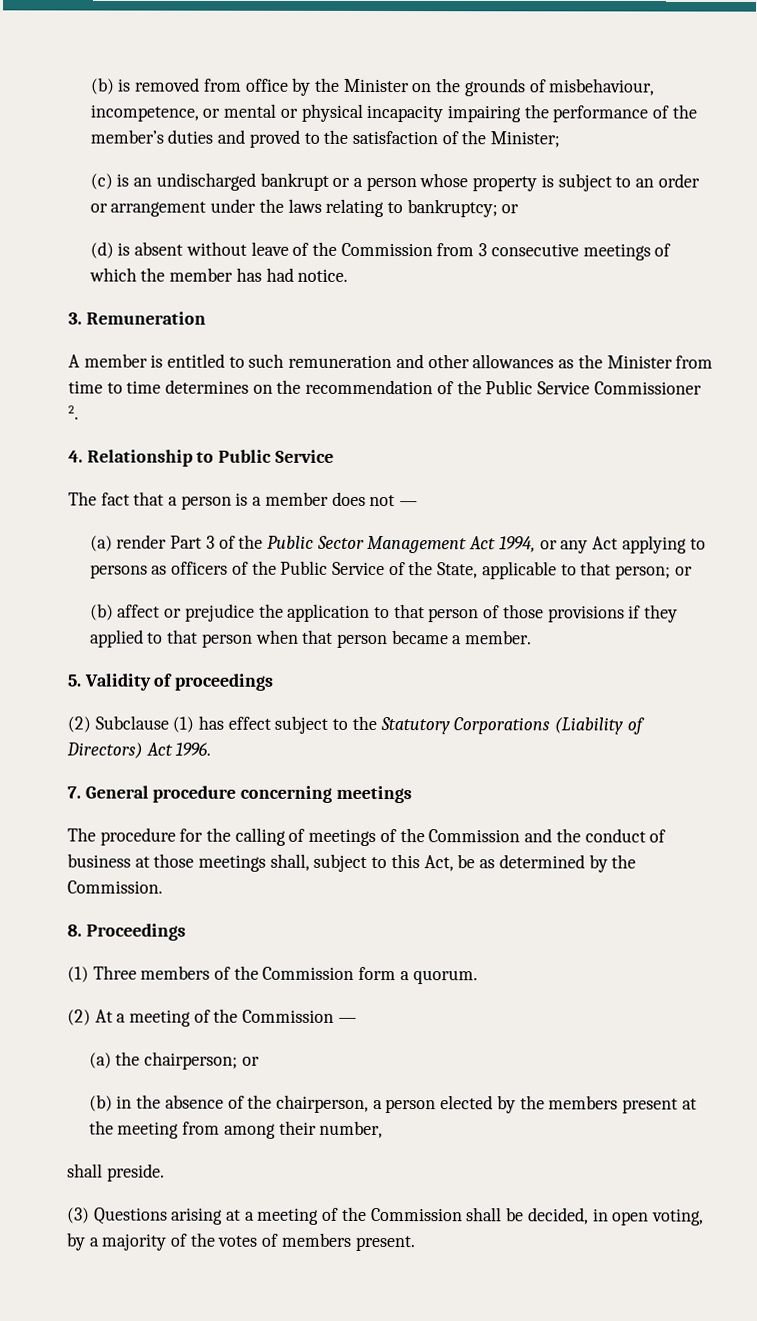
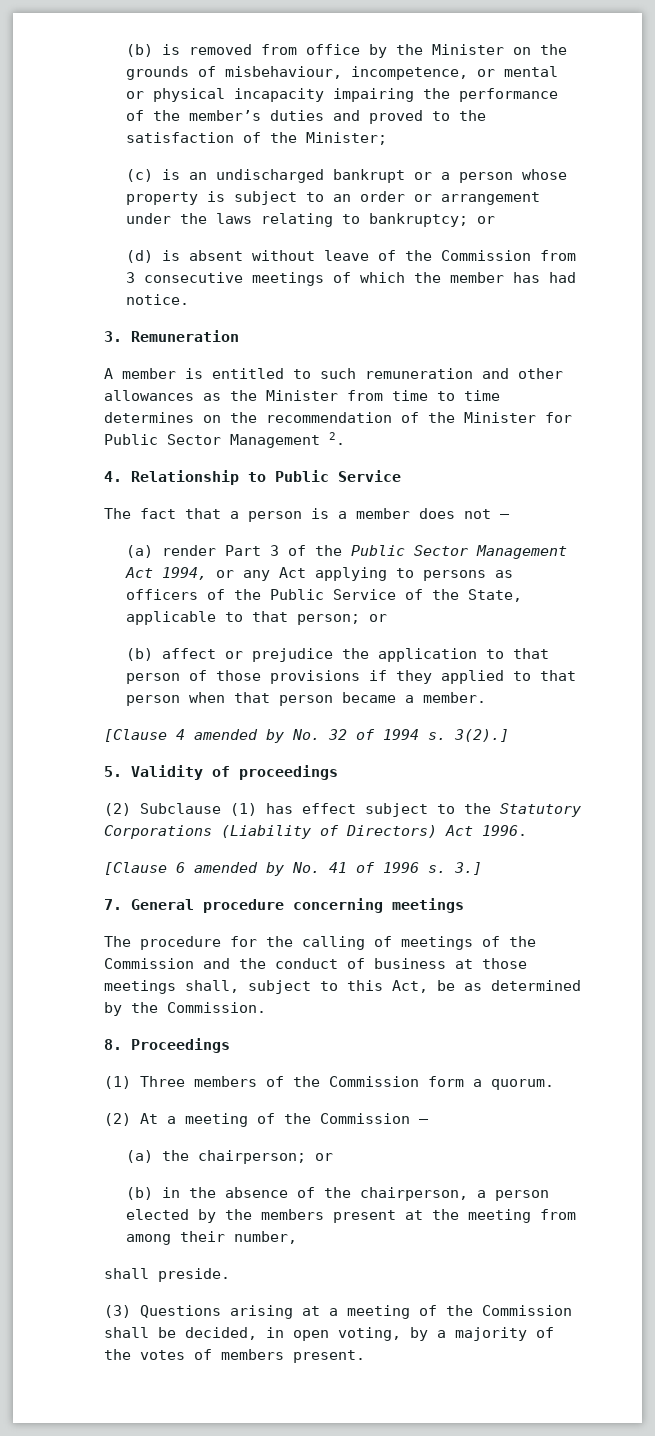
- A member is entitled to such remuneration and other allowances as the Minister from time to time determines on the recommendation of the Public Service Commissioner 2.
+ A member is entitled to such remuneration and other allowances as the Minister from time to time determines on the recommendation of the Minister for Public Sector Management 2.
+ [Clause 4 amended by No. 32 of 1994 s. 3(2).]
+ [Clause 6 amended by No. 41 of 1996 s. 3.]

